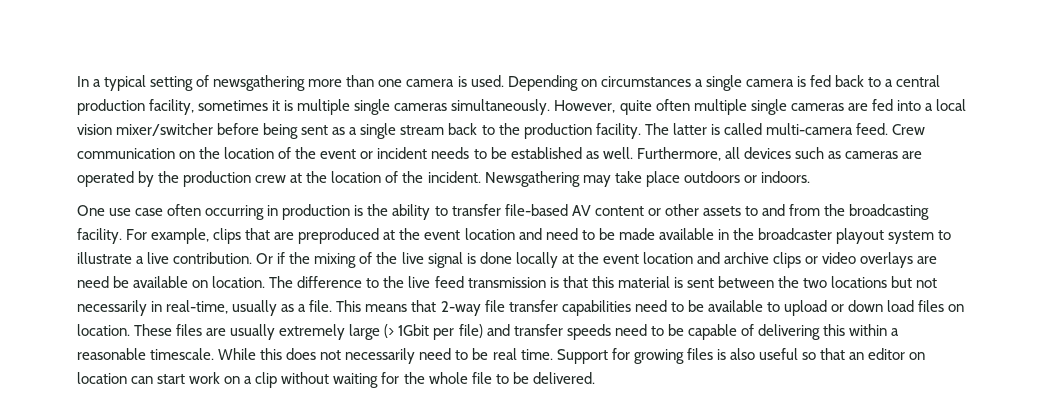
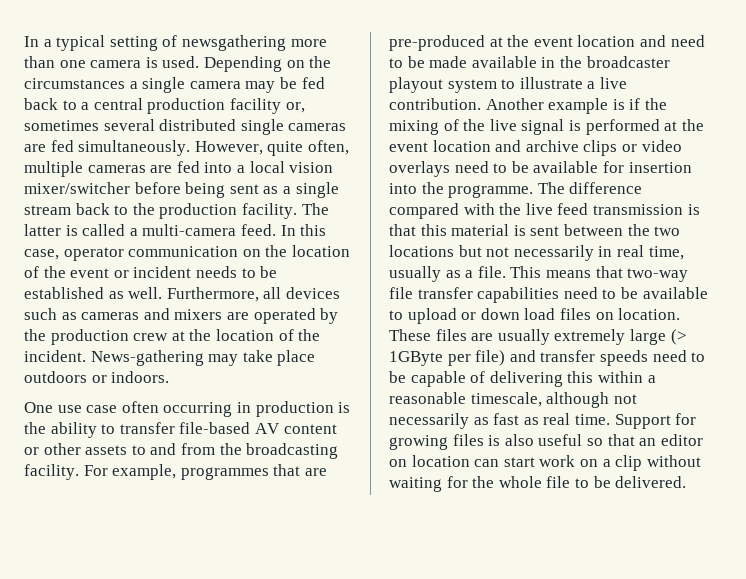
- Depending on circumstances a single camera is fed back to a central production facility, sometimes it is multiple single cameras simultaneously. However, quite often multiple single cameras are fed into a local vision mixer/switcher before being sent as a single stream back to the production facility.
+ Depending on the circumstances a single camera may be fed back to a central production facility or, sometimes several distributed single cameras are fed simultaneously. However, quite often, multiple cameras are fed into a local vision mixer/switcher before being sent as a single stream back to the production facility.
- The latter is called multi-camera feed.
+ The latter is called a multi-camera feed.
- Crew communication on the location of the event or incident needs to be established as well.
+ In this case, operator communication on the location of the event or incident needs to be established as well.
- Furthermore, all devices such as cameras are operated by the production crew at the location of the incident.
+ Furthermore, all devices such as cameras and mixers are operated by the production crew at the location of the incident.
- Newsgathering may take place outdoors or indoors.
+ News-gathering may take place outdoors or indoors.
- For example, clips that are preproduced at the event location and need to be made available in the broadcaster playout system to illustrate a live contribution.
+ For example, programmes that are pre-produced at the event location and need to be made available in the broadcaster playout system to illustrate a live contribution.
- Or if the mixing of the live signal is done locally at the event location and archive clips or video overlays are need be available on location. The difference to the live feed transmission is that this material is sent between the two locations but not necessarily in real-time, usually as a file.
+ Another example is if the mixing of the live signal is performed at the event location and archive clips or video overlays need to be available for insertion into the programme. The difference compared with the live feed transmission is that this material is sent between the two locations but not necessarily in real time, usually as a file.
- This means that 2-way file transfer capabilities need to be available to upload or down load files on location.
+ This means that two-way file transfer capabilities need to be available to upload or down load files on location.
- These files are usually extremely large (> 1Gbit per file) and transfer speeds need to be capable of delivering this within a reasonable timescale. While this does not necessarily need to be real time.
+ These files are usually extremely large (> 1GByte per file) and transfer speeds need to be capable of delivering this within a reasonable timescale, although not necessarily as fast as real time.

